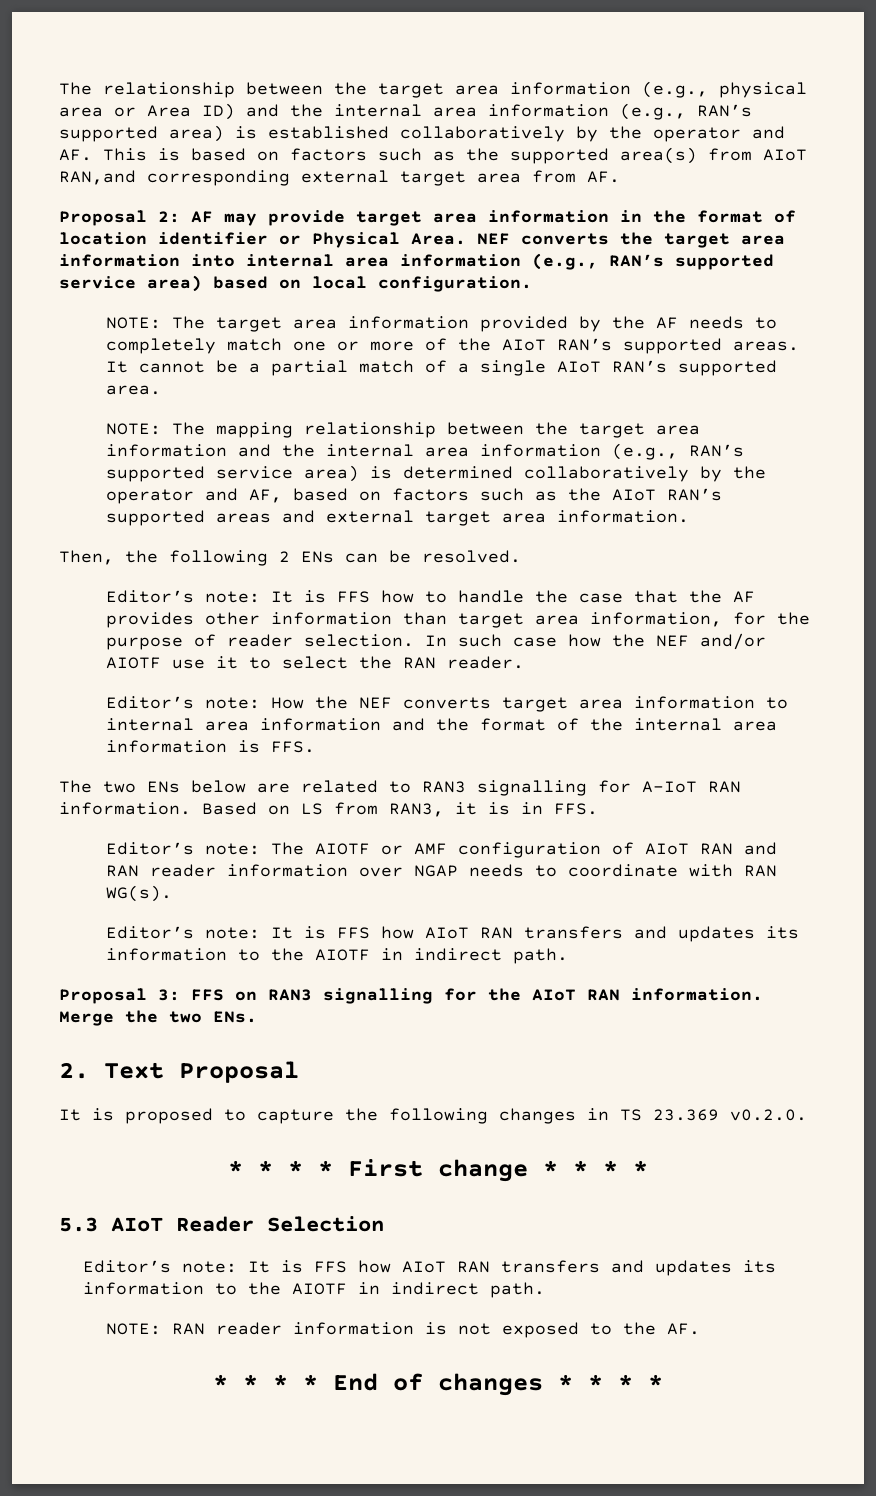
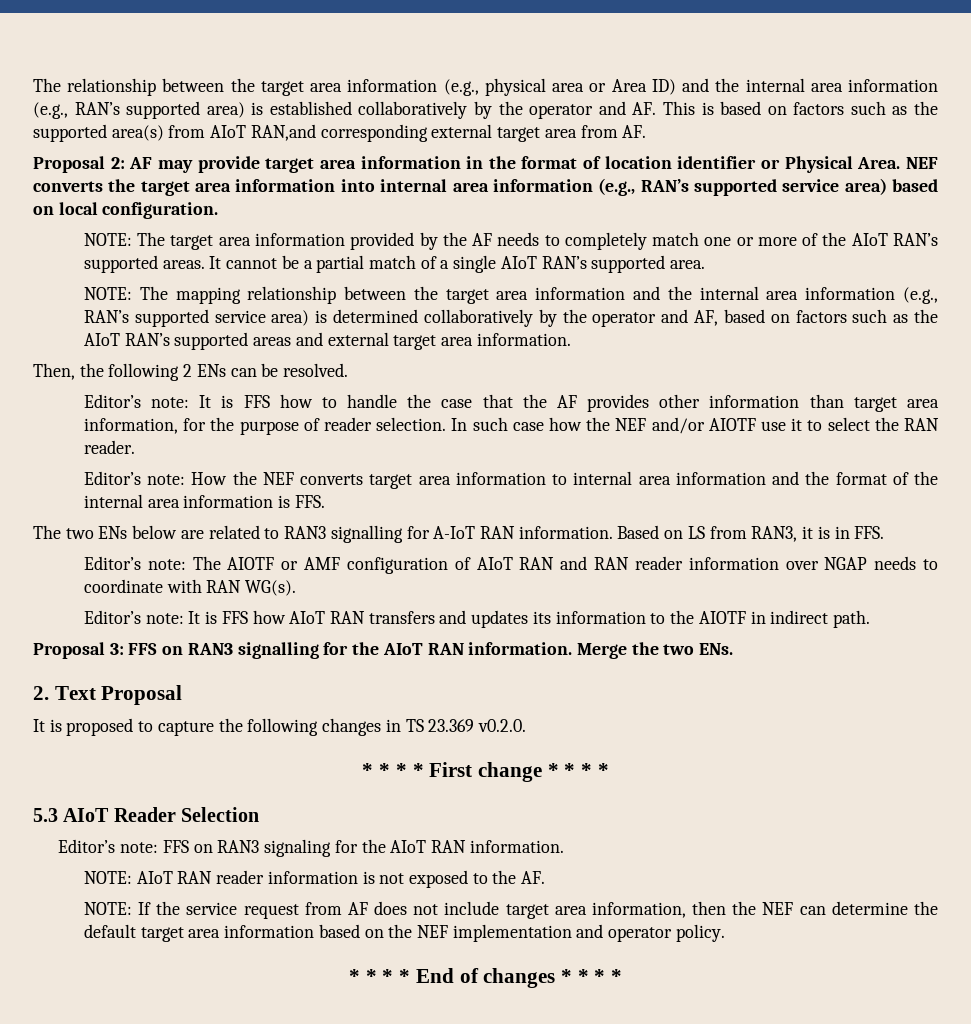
  5.3 AIoT Reader Selection
- Editor’s note: It is FFS how AIoT RAN transfers and updates its information to the AIOTF in indirect path.
- NOTE: RAN reader information is not exposed to the AF.
+ Editor’s note: FFS on RAN3 signaling for the AIoT RAN information.
+ NOTE: AIoT RAN reader information is not exposed to the AF.
+ NOTE: If the service request from AF does not include target area information, then the NEF can determine the default target area information based on the NEF implementation and operator policy.

